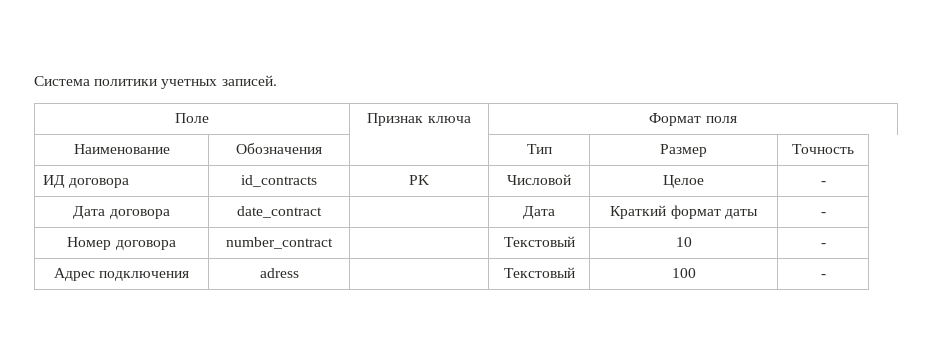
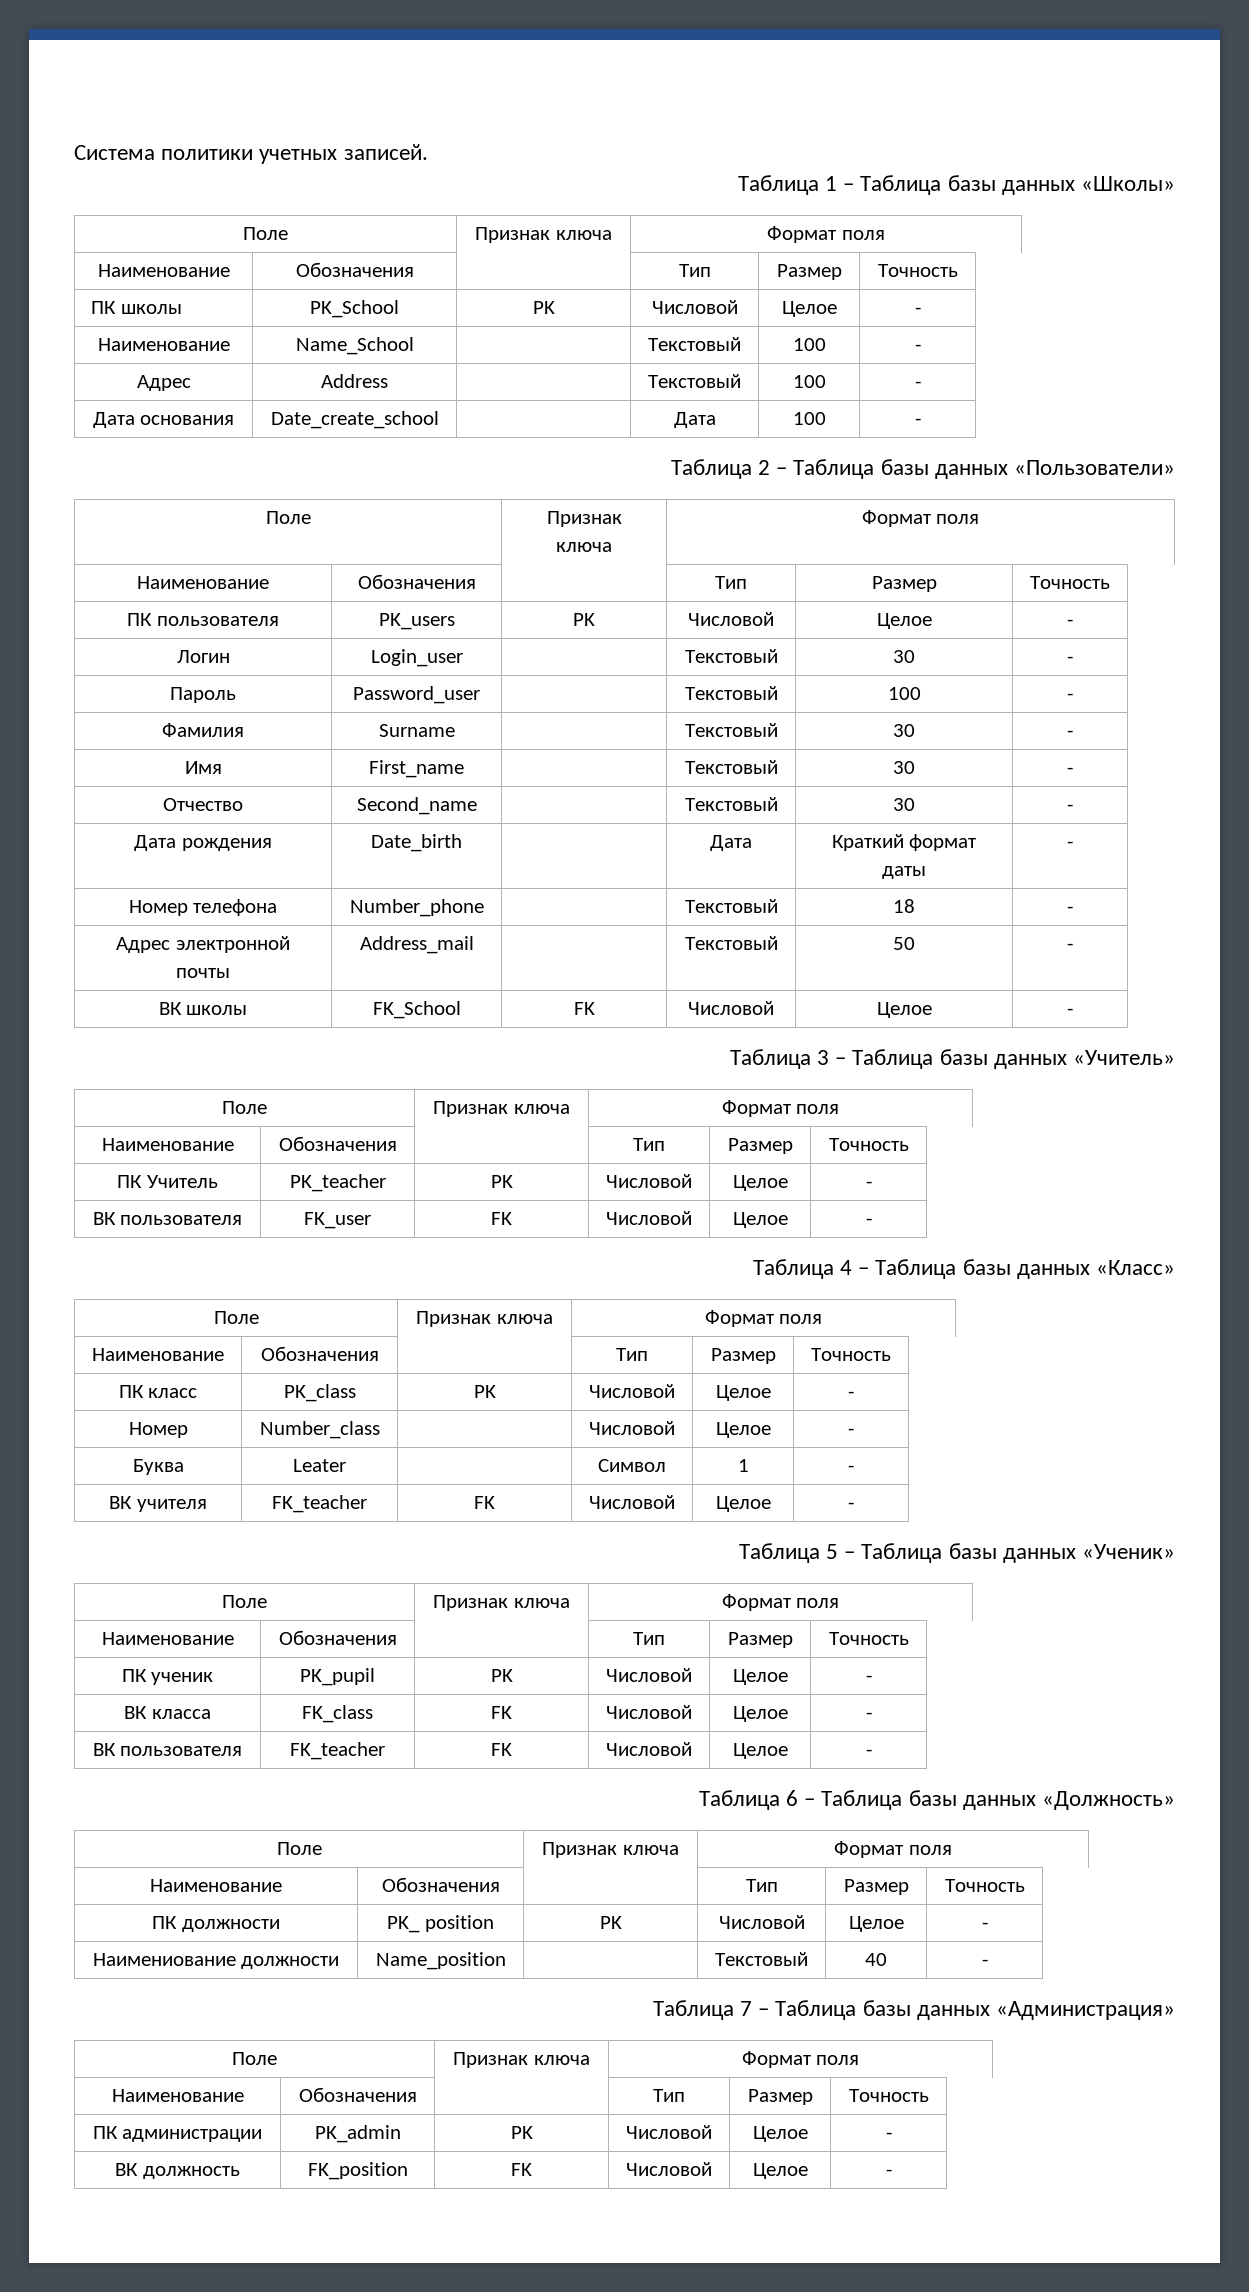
+ Таблица 1 – Таблица базы данных «Школы»
- ИД договора | id_contracts | PK | Числовой | Целое | -
- Дата договора | date_contract | | Дата | Краткий формат даты | -
+ ПК школы | PK_School | PK | Числовой | Целое | -
+ Наименование | Name_School | | Текстовый | 100 | -
+ Адрес | Address | | Текстовый | 100 | -
+ Дата основания | Date_create_school | | Дата | 100 | -
+ Таблица 2 – Таблица базы данных «Пользователи»
+ Поле | Признак ключа | Формат поля
+ Наименование | Обозначения | | Тип | Размер | Точность
+ ПК пользователя | PK_users | PK | Числовой | Целое | -
+ Логин | Login_user | | Текстовый | 30 | -
+ Пароль | Password_user | | Текстовый | 100 | -
+ Фамилия | Surname | | Текстовый | 30 | -
+ Имя | First_name | | Текстовый | 30 | -
+ Отчество | Second_name | | Текстовый | 30 | -
+ Дата рождения | Date_birth | | Дата | Краткий формат даты | -
- Номер договора | number_contract | | Текстовый | 10 | -
- Адрес подключения | adress | | Текстовый | 100 | -
+ Номер телефона | Number_phone | | Текстовый | 18 | -
+ Адрес электронной почты | Address_mail | | Текстовый | 50 | -
+ ВК школы | FK_School | FK | Числовой | Целое | -
+ Таблица 3 – Таблица базы данных «Учитель»
+ Поле | Признак ключа | Формат поля
+ Наименование | Обозначения | | Тип | Размер | Точность
+ ПК Учитель | PK_teacher | PK | Числовой | Целое | -
+ ВК пользователя | FK_user | FK | Числовой | Целое | -
+ Таблица 4 – Таблица базы данных «Класс»
+ Поле | Признак ключа | Формат поля
+ Наименование | Обозначения | | Тип | Размер | Точность
+ ПК класс | PK_class | PK | Числовой | Целое | -
+ Номер | Number_class | | Числовой | Целое | -
+ Буква | Leater | | Символ | 1 | -
+ ВК учителя | FK_teacher | FK | Числовой | Целое | -
+ Таблица 5 – Таблица базы данных «Ученик»
+ Поле | Признак ключа | Формат поля
+ Наименование | Обозначения | | Тип | Размер | Точность
+ ПК ученик | PK_pupil | PK | Числовой | Целое | -
+ ВК класса | FK_class | FK | Числовой | Целое | -
+ ВК пользователя | FK_teacher | FK | Числовой | Целое | -
+ Таблица 6 – Таблица базы данных «Должность»
+ Поле | Признак ключа | Формат поля
+ Наименование | Обозначения | | Тип | Размер | Точность
+ ПК должности | PK_ position | PK | Числовой | Целое | -
+ Наимениование должности | Name_position | | Текстовый | 40 | -
+ Таблица 7 – Таблица базы данных «Администрация»
+ Поле | Признак ключа | Формат поля
+ Наименование | Обозначения | | Тип | Размер | Точность
+ ПК администрации | PK_admin | PK | Числовой | Целое | -
+ ВК должность | FK_position | FK | Числовой | Целое | -

